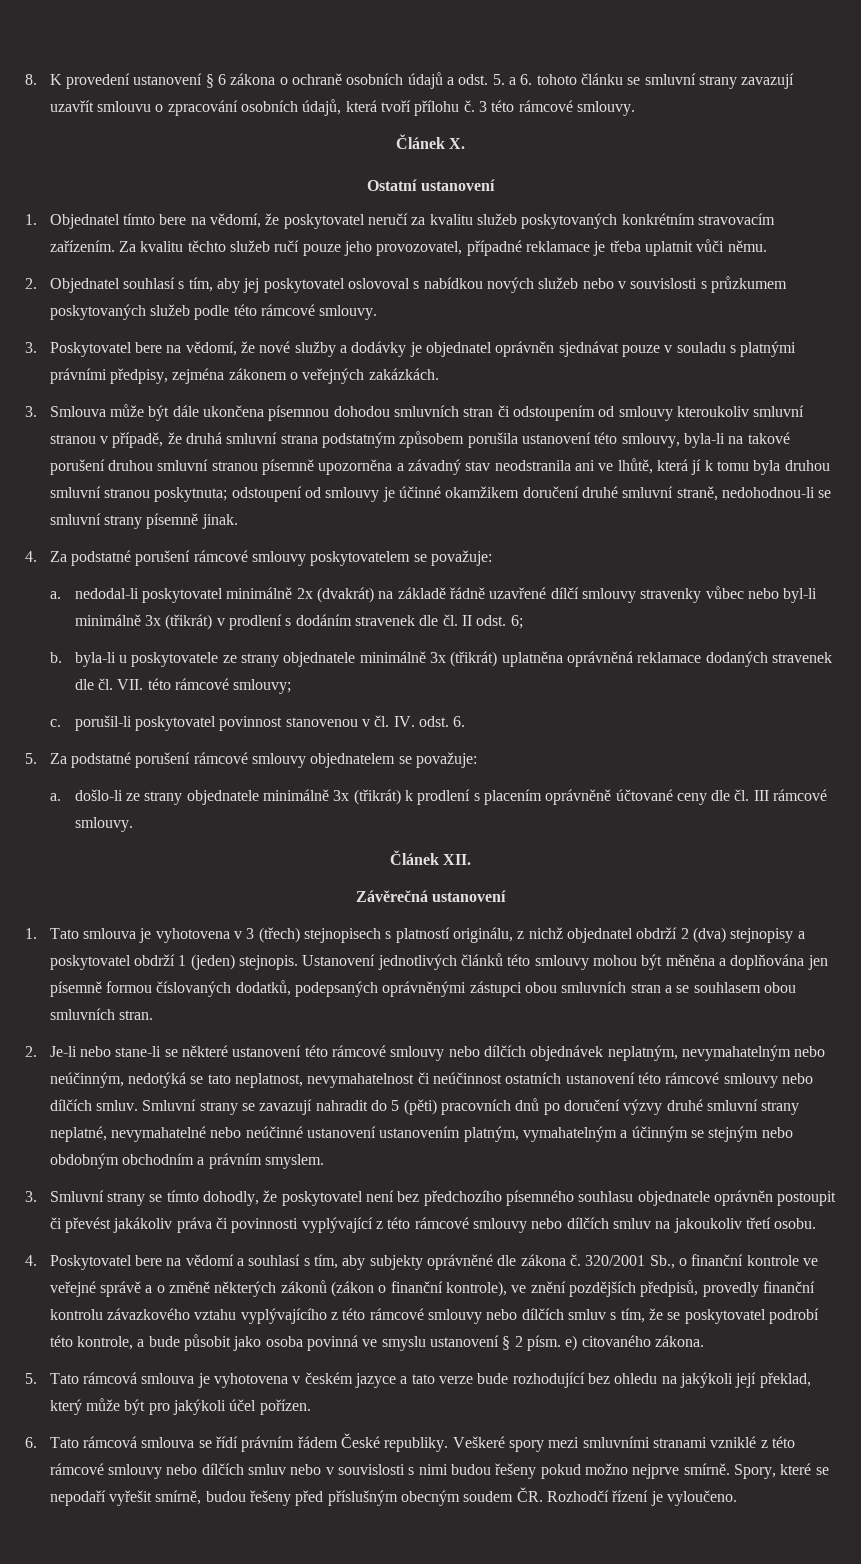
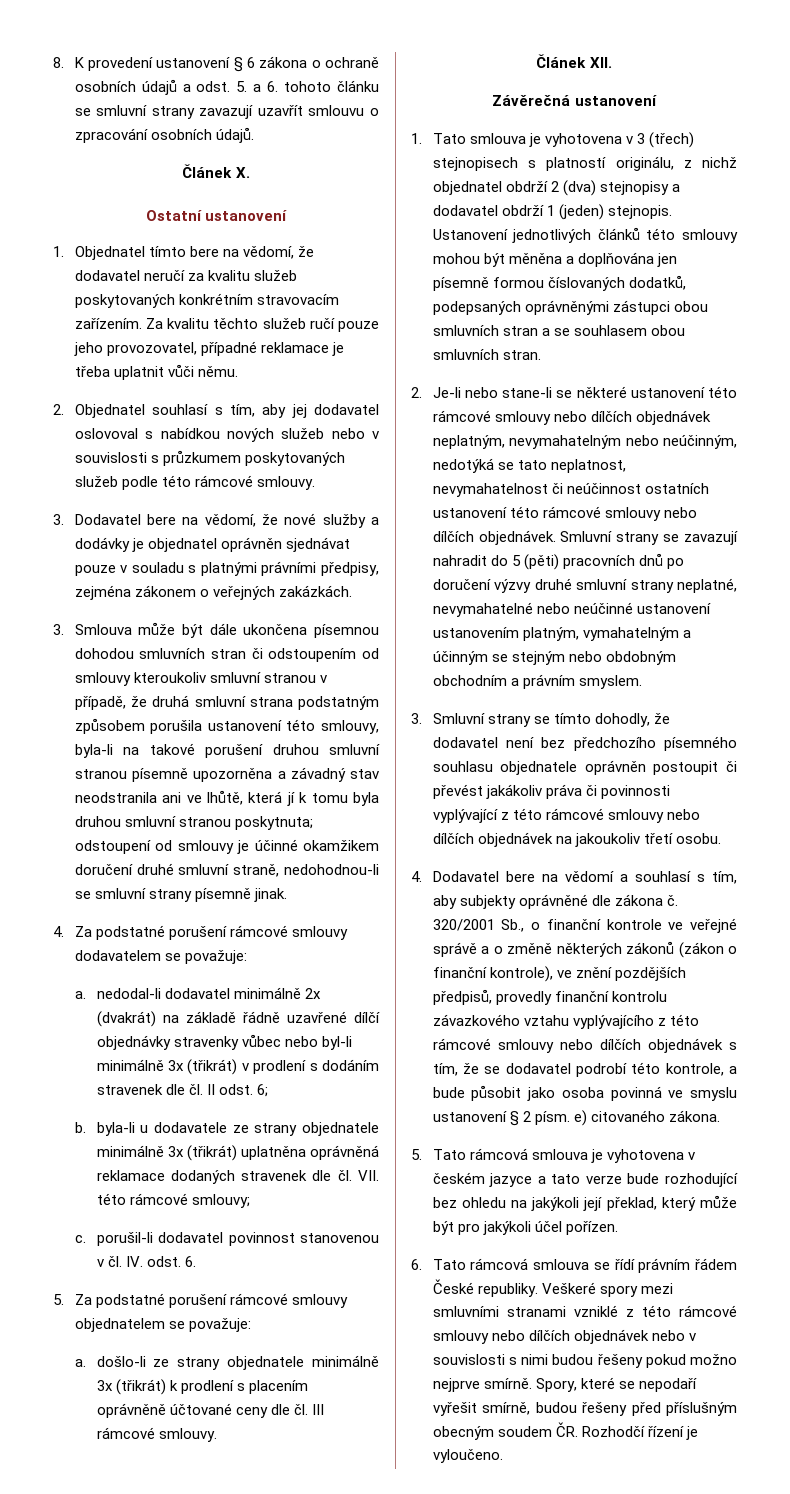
- 8. K provedení ustanovení § 6 zákona o ochraně osobních údajů a odst. 5. a 6. tohoto článku se smluvní strany zavazují uzavřít smlouvu o zpracování osobních údajů, která tvoří přílohu č. 3 této rámcové smlouvy.
+ 8. K provedení ustanovení § 6 zákona o ochraně osobních údajů a odst. 5. a 6. tohoto článku se smluvní strany zavazují uzavřít smlouvu o zpracování osobních údajů.
- 1. Objednatel tímto bere na vědomí, že poskytovatel neručí za kvalitu služeb poskytovaných konkrétním stravovacím zařízením.
+ 1. Objednatel tímto bere na vědomí, že dodavatel neručí za kvalitu služeb poskytovaných konkrétním stravovacím zařízením.
- 2. Objednatel souhlasí s tím, aby jej poskytovatel oslovoval s nabídkou nových služeb nebo v souvislosti s průzkumem poskytovaných služeb podle této rámcové smlouvy.
+ 2. Objednatel souhlasí s tím, aby jej dodavatel oslovoval s nabídkou nových služeb nebo v souvislosti s průzkumem poskytovaných služeb podle této rámcové smlouvy.
- 3. Poskytovatel bere na vědomí, že nové služby a dodávky je objednatel oprávněn sjednávat pouze v souladu s platnými právními předpisy, zejména zákonem o veřejných zakázkách.
+ 3. Dodavatel bere na vědomí, že nové služby a dodávky je objednatel oprávněn sjednávat pouze v souladu s platnými právními předpisy, zejména zákonem o veřejných zakázkách.
- 4. Za podstatné porušení rámcové smlouvy poskytovatelem se považuje:
+ 4. Za podstatné porušení rámcové smlouvy dodavatelem se považuje:
- a. nedodal-li poskytovatel minimálně 2x (dvakrát) na základě řádně uzavřené dílčí smlouvy stravenky vůbec nebo byl-li minimálně 3x (třikrát) v prodlení s dodáním stravenek dle čl. II odst. 6;
+ a. nedodal-li dodavatel minimálně 2x (dvakrát) na základě řádně uzavřené dílčí objednávky stravenky vůbec nebo byl-li minimálně 3x (třikrát) v prodlení s dodáním stravenek dle čl. II odst. 6;
- b. byla-li u poskytovatele ze strany objednatele minimálně 3x (třikrát) uplatněna oprávněná reklamace dodaných stravenek dle čl. VII. této rámcové smlouvy;
+ b. byla-li u dodavatele ze strany objednatele minimálně 3x (třikrát) uplatněna oprávněná reklamace dodaných stravenek dle čl. VII. této rámcové smlouvy;
- c. porušil-li poskytovatel povinnost stanovenou v čl. IV. odst. 6.
+ c. porušil-li dodavatel povinnost stanovenou v čl. IV. odst. 6.
- 1. Tato smlouva je vyhotovena v 3 (třech) stejnopisech s platností originálu, z nichž objednatel obdrží 2 (dva) stejnopisy a poskytovatel obdrží 1 (jeden) stejnopis.
+ 1. Tato smlouva je vyhotovena v 3 (třech) stejnopisech s platností originálu, z nichž objednatel obdrží 2 (dva) stejnopisy a dodavatel obdrží 1 (jeden) stejnopis.
- 2. Je-li nebo stane-li se některé ustanovení této rámcové smlouvy nebo dílčích objednávek neplatným, nevymahatelným nebo neúčinným, nedotýká se tato neplatnost, nevymahatelnost či neúčinnost ostatních ustanovení této rámcové smlouvy nebo dílčích smluv.
+ 2. Je-li nebo stane-li se některé ustanovení této rámcové smlouvy nebo dílčích objednávek neplatným, nevymahatelným nebo neúčinným, nedotýká se tato neplatnost, nevymahatelnost či neúčinnost ostatních ustanovení této rámcové smlouvy nebo dílčích objednávek.
- 3. Smluvní strany se tímto dohodly, že poskytovatel není bez předchozího písemného souhlasu objednatele oprávněn postoupit či převést jakákoliv práva či povinnosti vyplývající z této rámcové smlouvy nebo dílčích smluv na jakoukoliv třetí osobu.
+ 3. Smluvní strany se tímto dohodly, že dodavatel není bez předchozího písemného souhlasu objednatele oprávněn postoupit či převést jakákoliv práva či povinnosti vyplývající z této rámcové smlouvy nebo dílčích objednávek na jakoukoliv třetí osobu.
- 4. Poskytovatel bere na vědomí a souhlasí s tím, aby subjekty oprávněné dle zákona č.
+ 4. Dodavatel bere na vědomí a souhlasí s tím, aby subjekty oprávněné dle zákona č.
- 320/2001 Sb., o finanční kontrole ve veřejné správě a o změně některých zákonů (zákon o finanční kontrole), ve znění pozdějších předpisů, provedly finanční kontrolu závazkového vztahu vyplývajícího z této rámcové smlouvy nebo dílčích smluv s tím, že se poskytovatel podrobí této kontrole, a bude působit jako osoba povinná ve smyslu ustanovení § 2 písm. e) citovaného zákona.
+ 320/2001 Sb., o finanční kontrole ve veřejné správě a o změně některých zákonů (zákon o finanční kontrole), ve znění pozdějších předpisů, provedly finanční kontrolu závazkového vztahu vyplývajícího z této rámcové smlouvy nebo dílčích objednávek s tím, že se dodavatel podrobí této kontrole, a bude působit jako osoba povinná ve smyslu ustanovení § 2 písm. e) citovaného zákona.
- Veškeré spory mezi smluvními stranami vzniklé z této rámcové smlouvy nebo dílčích smluv nebo v souvislosti s nimi budou řešeny pokud možno nejprve smírně.
+ Veškeré spory mezi smluvními stranami vzniklé z této rámcové smlouvy nebo dílčích objednávek nebo v souvislosti s nimi budou řešeny pokud možno nejprve smírně.

